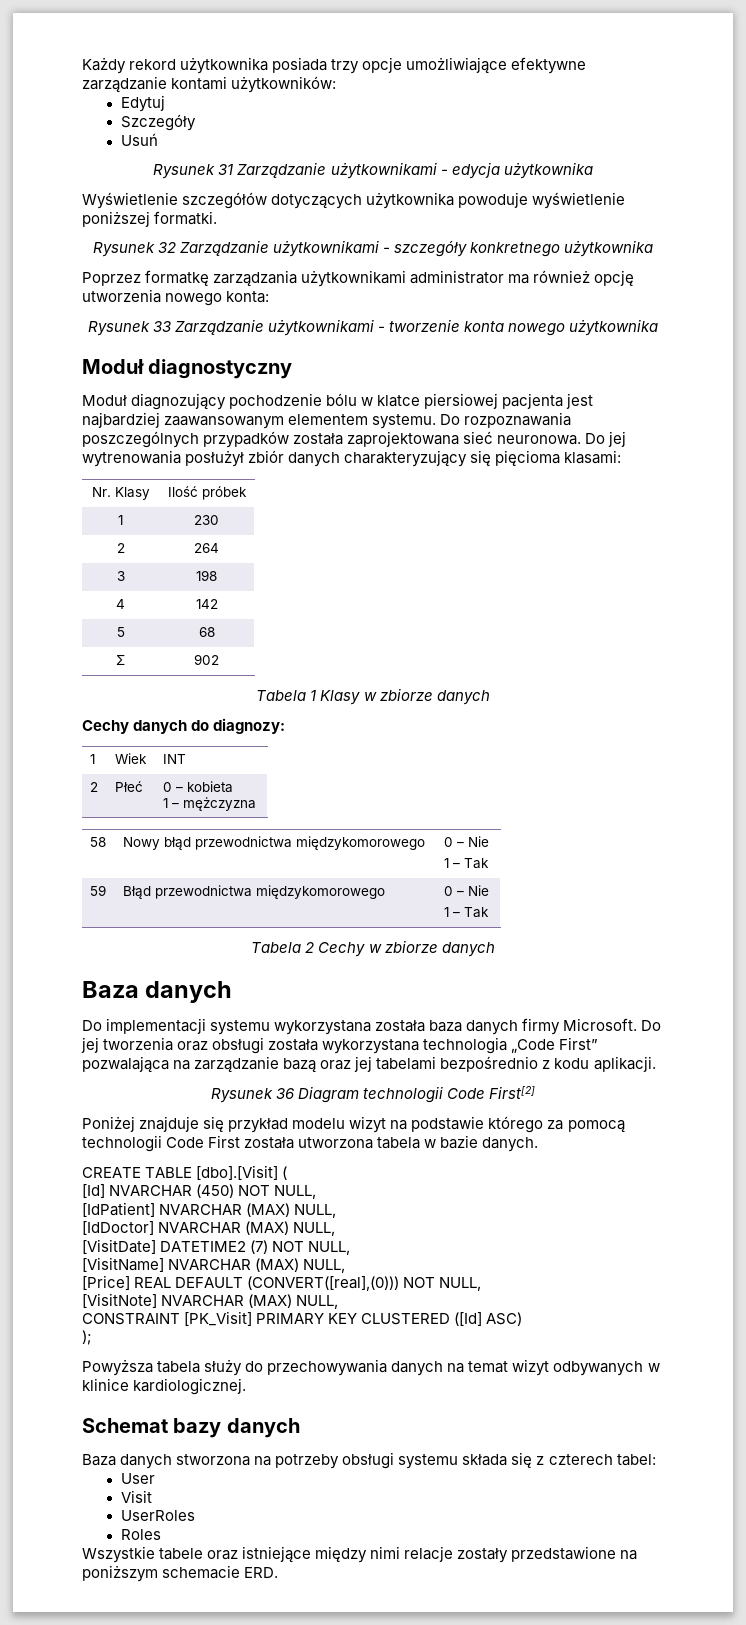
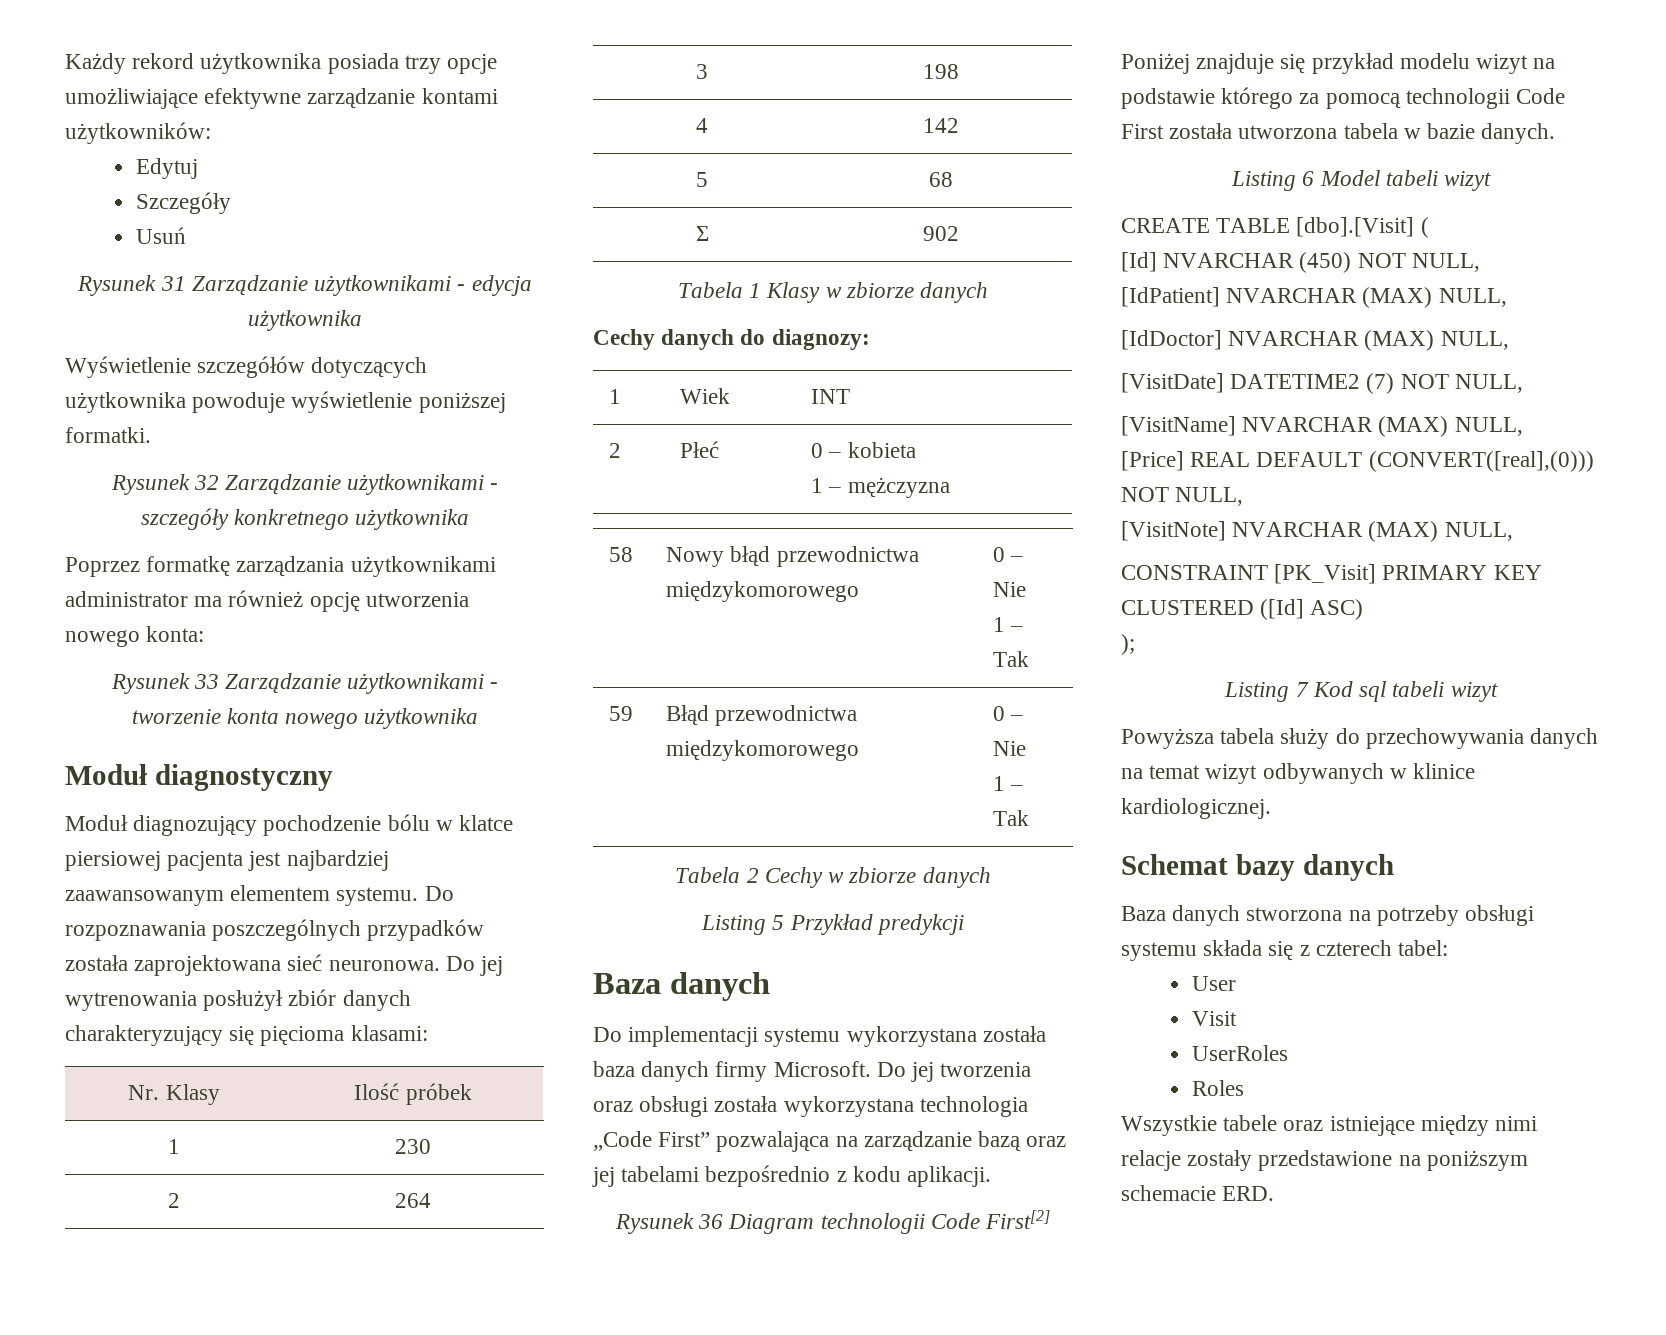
+ Listing 5 Przykład predykcji
+ Listing 6 Model tabeli wizyt
+ Listing 7 Kod sql tabeli wizyt

